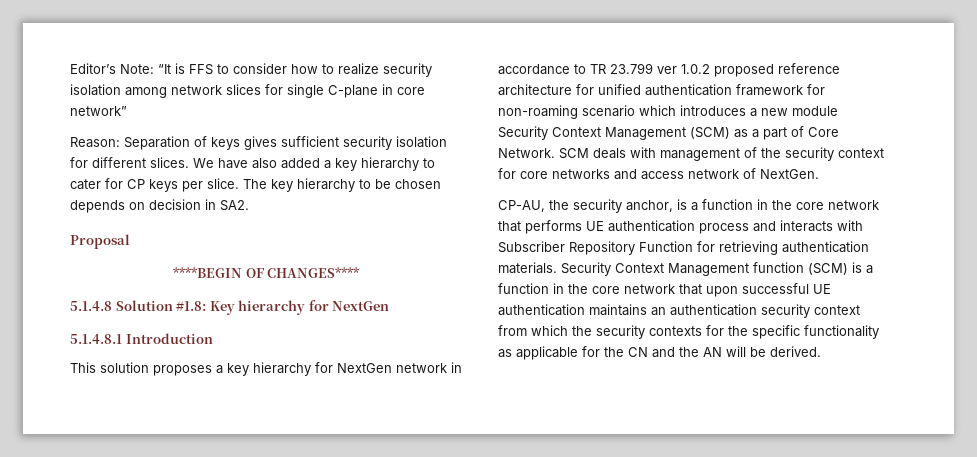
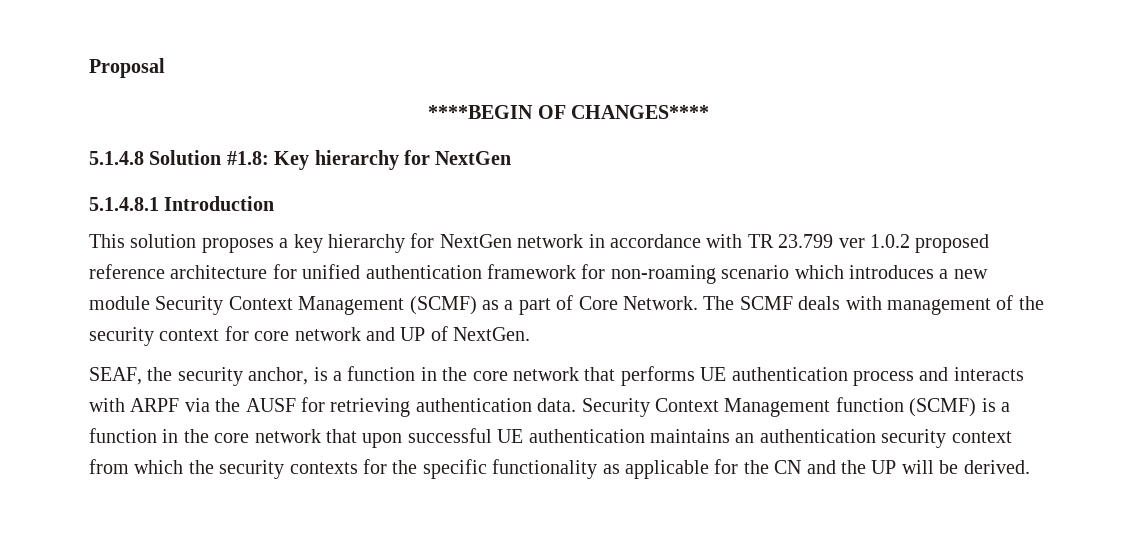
- Editor’s Note: “It is FFS to consider how to realize security isolation among network slices for single C-plane in core network”
- Reason: Separation of keys gives sufficient security isolation for different slices. We have also added a key hierarchy to cater for CP keys per slice. The key hierarchy to be chosen depends on decision in SA2.
- This solution proposes a key hierarchy for NextGen network in accordance to TR 23.799 ver 1.0.2 proposed reference architecture for unified authentication framework for non-roaming scenario which introduces a new module Security Context Management (SCM) as a part of Core Network.
+ This solution proposes a key hierarchy for NextGen network in accordance with TR 23.799 ver 1.0.2 proposed reference architecture for unified authentication framework for non-roaming scenario which introduces a new module Security Context Management (SCMF) as a part of Core Network.
- SCM deals with management of the security context for core networks and access network of NextGen.
+ The SCMF deals with management of the security context for core network and UP of NextGen.
- CP-AU, the security anchor, is a function in the core network that performs UE authentication process and interacts with Subscriber Repository Function for retrieving authentication materials.
+ SEAF, the security anchor, is a function in the core network that performs UE authentication process and interacts with ARPF via the AUSF for retrieving authentication data.
- Security Context Management function (SCM) is a function in the core network that upon successful UE authentication maintains an authentication security context from which the security contexts for the specific functionality as applicable for the CN and the AN will be derived.
+ Security Context Management function (SCMF) is a function in the core network that upon successful UE authentication maintains an authentication security context from which the security contexts for the specific functionality as applicable for the CN and the UP will be derived.

